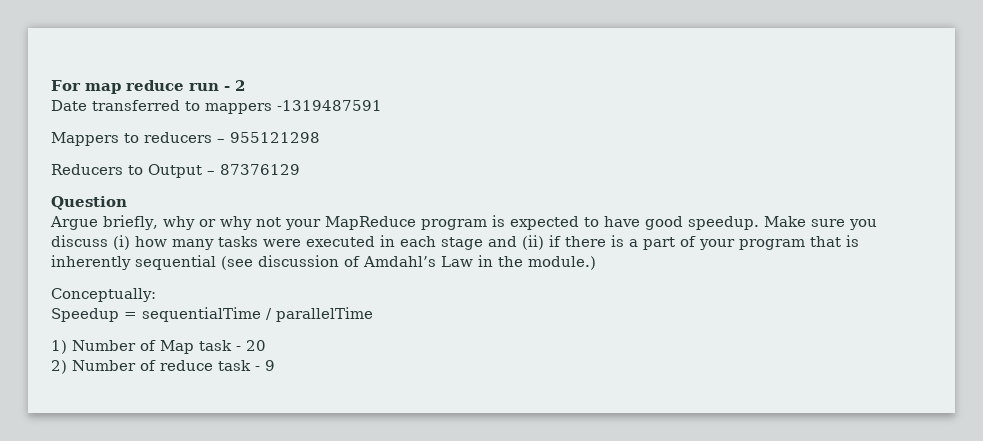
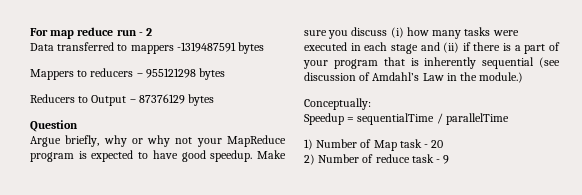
- Date transferred to mappers -1319487591
+ Data transferred to mappers -1319487591 bytes
- Mappers to reducers – 955121298
+ Mappers to reducers – 955121298 bytes
- Reducers to Output – 87376129
+ Reducers to Output – 87376129 bytes

